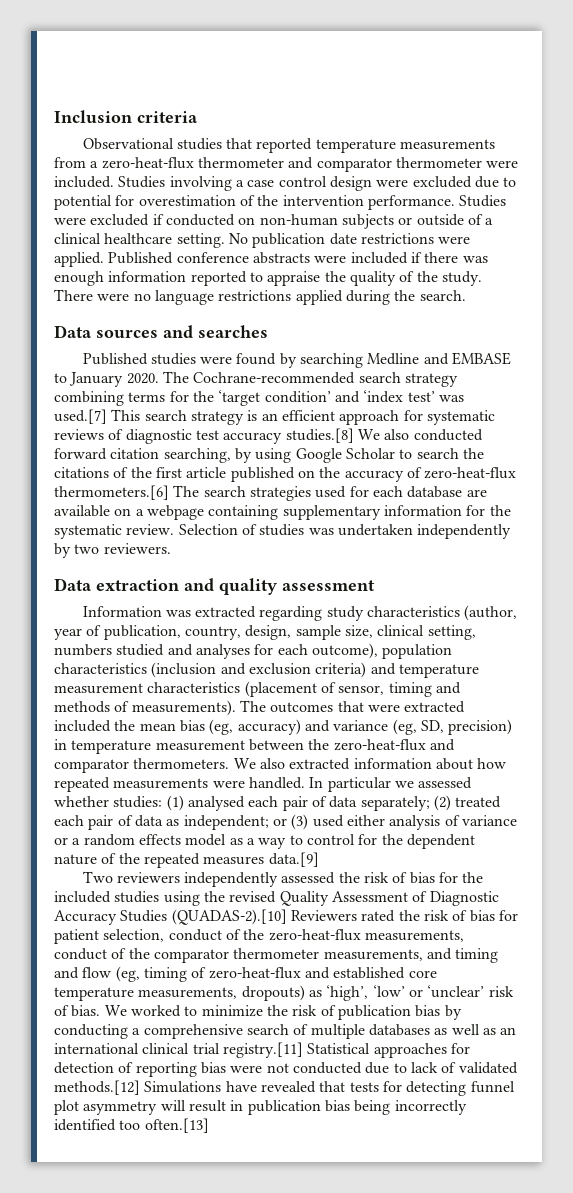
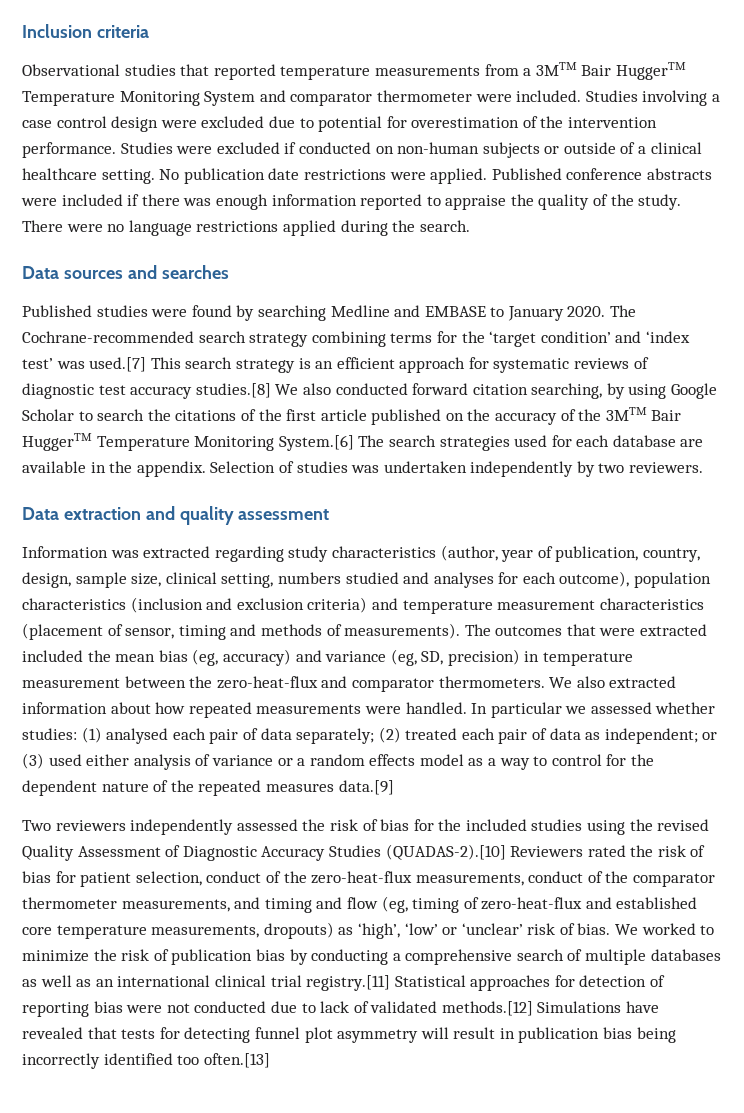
- Observational studies that reported temperature measurements from a zero-heat-flux thermometer and comparator thermometer were included.
+ Observational studies that reported temperature measurements from a 3MTM Bair HuggerTM Temperature Monitoring System and comparator thermometer were included.
- The Cochrane-recommended search strategy combining terms for the ‘target condition’ and ‘index test’ was used.[7] This search strategy is an efficient approach for systematic reviews of diagnostic test accuracy studies.[8] We also conducted forward citation searching, by using Google Scholar to search the citations of the first article published on the accuracy of zero-heat-flux thermometers.[6] The search strategies used for each database are available on a webpage containing supplementary information for the systematic review.
+ The Cochrane-recommended search strategy combining terms for the ‘target condition’ and ‘index test’ was used.[7] This search strategy is an efficient approach for systematic reviews of diagnostic test accuracy studies.[8] We also conducted forward citation searching, by using Google Scholar to search the citations of the first article published on the accuracy of the 3MTM Bair HuggerTM Temperature Monitoring System.[6] The search strategies used for each database are available in the appendix.

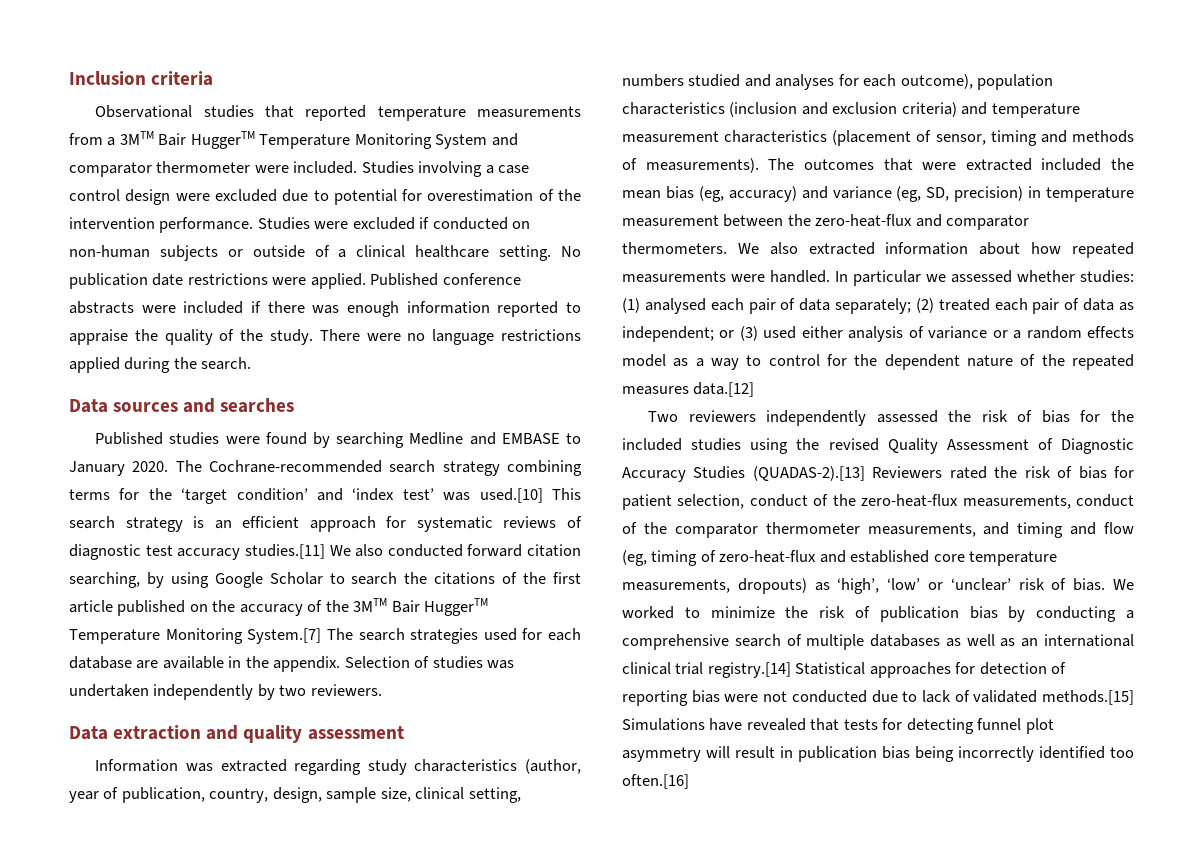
- The Cochrane-recommended search strategy combining terms for the ‘target condition’ and ‘index test’ was used.[7] This search strategy is an efficient approach for systematic reviews of diagnostic test accuracy studies.[8] We also conducted forward citation searching, by using Google Scholar to search the citations of the first article published on the accuracy of the 3MTM Bair HuggerTM Temperature Monitoring System.[6] The search strategies used for each database are available in the appendix.
+ The Cochrane-recommended search strategy combining terms for the ‘target condition’ and ‘index test’ was used.[10] This search strategy is an efficient approach for systematic reviews of diagnostic test accuracy studies.[11] We also conducted forward citation searching, by using Google Scholar to search the citations of the first article published on the accuracy of the 3MTM Bair HuggerTM Temperature Monitoring System.[7] The search strategies used for each database are available in the appendix.
- In particular we assessed whether studies: (1) analysed each pair of data separately; (2) treated each pair of data as independent; or (3) used either analysis of variance or a random effects model as a way to control for the dependent nature of the repeated measures data.[9]
+ In particular we assessed whether studies: (1) analysed each pair of data separately; (2) treated each pair of data as independent; or (3) used either analysis of variance or a random effects model as a way to control for the dependent nature of the repeated measures data.[12]
- Two reviewers independently assessed the risk of bias for the included studies using the revised Quality Assessment of Diagnostic Accuracy Studies (QUADAS-2).[10] Reviewers rated the risk of bias for patient selection, conduct of the zero-heat-flux measurements, conduct of the comparator thermometer measurements, and timing and flow (eg, timing of zero-heat-flux and established core temperature measurements, dropouts) as ‘high’, ‘low’ or ‘unclear’ risk of bias.
+ Two reviewers independently assessed the risk of bias for the included studies using the revised Quality Assessment of Diagnostic Accuracy Studies (QUADAS-2).[13] Reviewers rated the risk of bias for patient selection, conduct of the zero-heat-flux measurements, conduct of the comparator thermometer measurements, and timing and flow (eg, timing of zero-heat-flux and established core temperature measurements, dropouts) as ‘high’, ‘low’ or ‘unclear’ risk of bias.
- We worked to minimize the risk of publication bias by conducting a comprehensive search of multiple databases as well as an international clinical trial registry.[11] Statistical approaches for detection of reporting bias were not conducted due to lack of validated methods.[12] Simulations have revealed that tests for detecting funnel plot asymmetry will result in publication bias being incorrectly identified too often.[13]
+ We worked to minimize the risk of publication bias by conducting a comprehensive search of multiple databases as well as an international clinical trial registry.[14] Statistical approaches for detection of reporting bias were not conducted due to lack of validated methods.[15] Simulations have revealed that tests for detecting funnel plot asymmetry will result in publication bias being incorrectly identified too often.[16]

